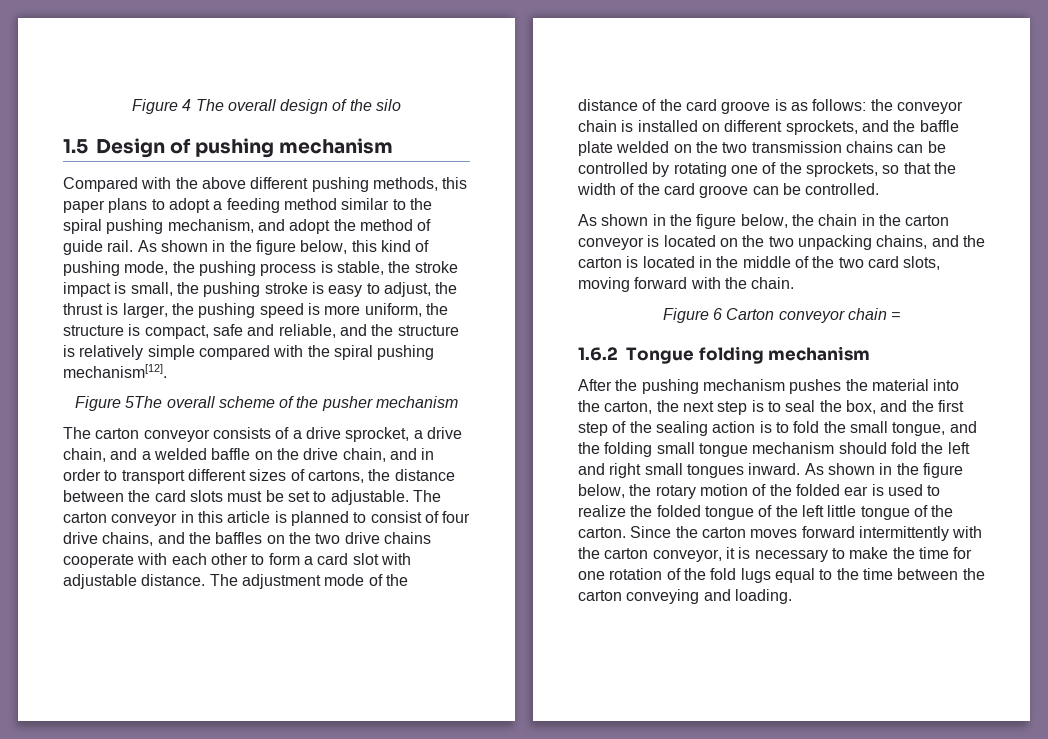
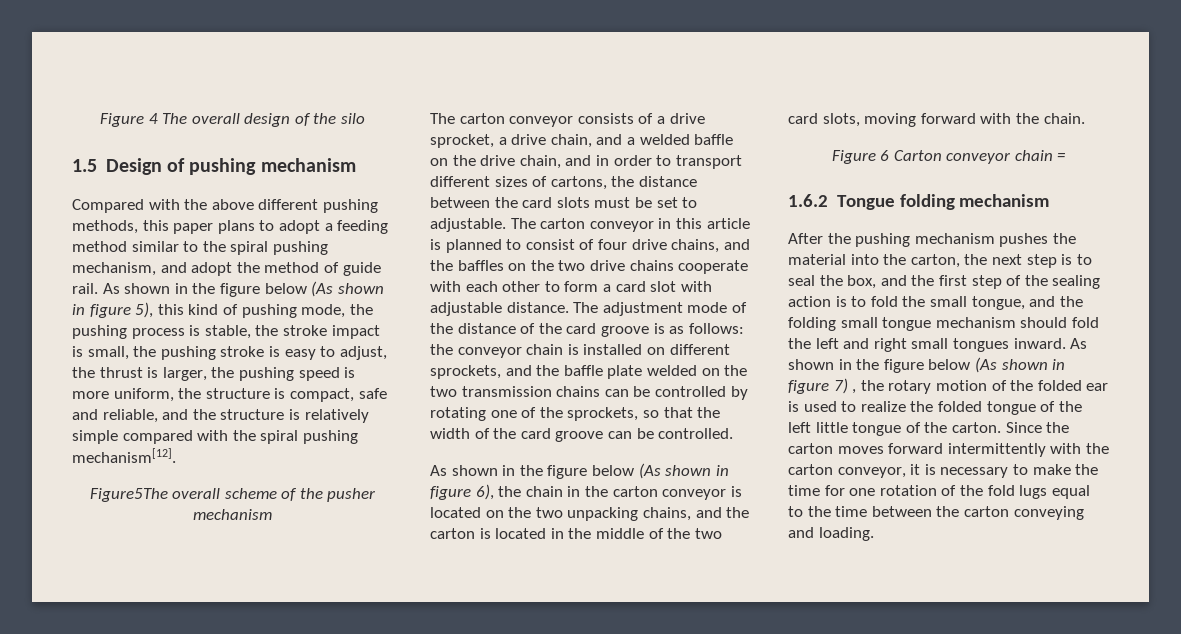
- As shown in the figure below, this kind of pushing mode, the pushing process is stable, the stroke impact is small, the pushing stroke is easy to adjust, the thrust is larger, the pushing speed is more uniform, the structure is compact, safe and reliable, and the structure is relatively simple compared with the spiral pushing mechanism[12].
+ As shown in the figure below (As shown in figure 5), this kind of pushing mode, the pushing process is stable, the stroke impact is small, the pushing stroke is easy to adjust, the thrust is larger, the pushing speed is more uniform, the structure is compact, safe and reliable, and the structure is relatively simple compared with the spiral pushing mechanism[12].
- Figure 5The overall scheme of the pusher mechanism
+ Figure5The overall scheme of the pusher mechanism
- As shown in the figure below, the chain in the carton conveyor is located on the two unpacking chains, and the carton is located in the middle of the two card slots, moving forward with the chain.
+ As shown in the figure below (As shown in figure 6), the chain in the carton conveyor is located on the two unpacking chains, and the carton is located in the middle of the two card slots, moving forward with the chain.
- As shown in the figure below, the rotary motion of the folded ear is used to realize the folded tongue of the left little tongue of the carton.
+ As shown in the figure below (As shown in figure 7) , the rotary motion of the folded ear is used to realize the folded tongue of the left little tongue of the carton.

